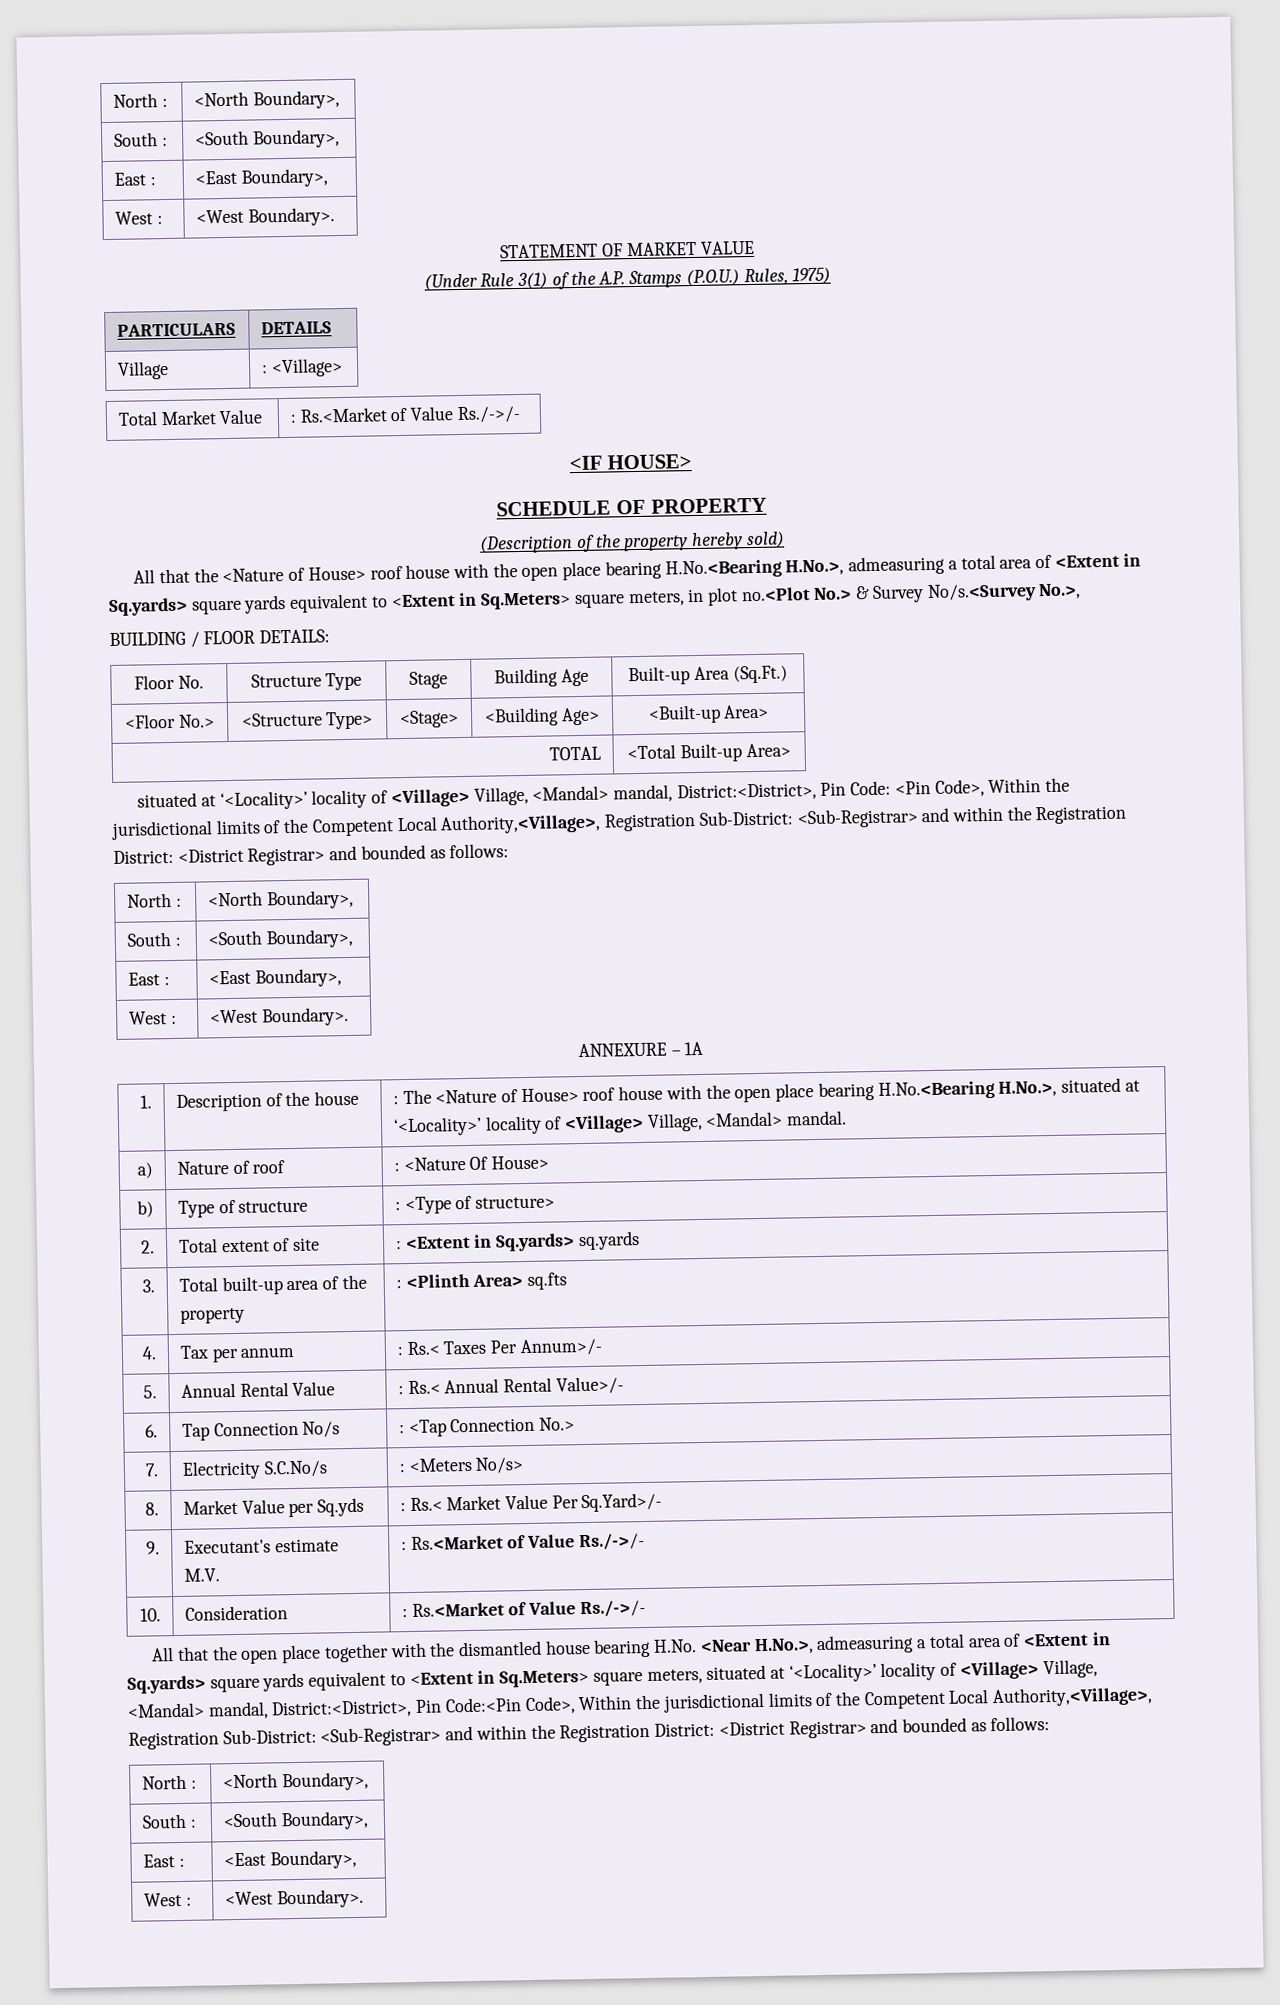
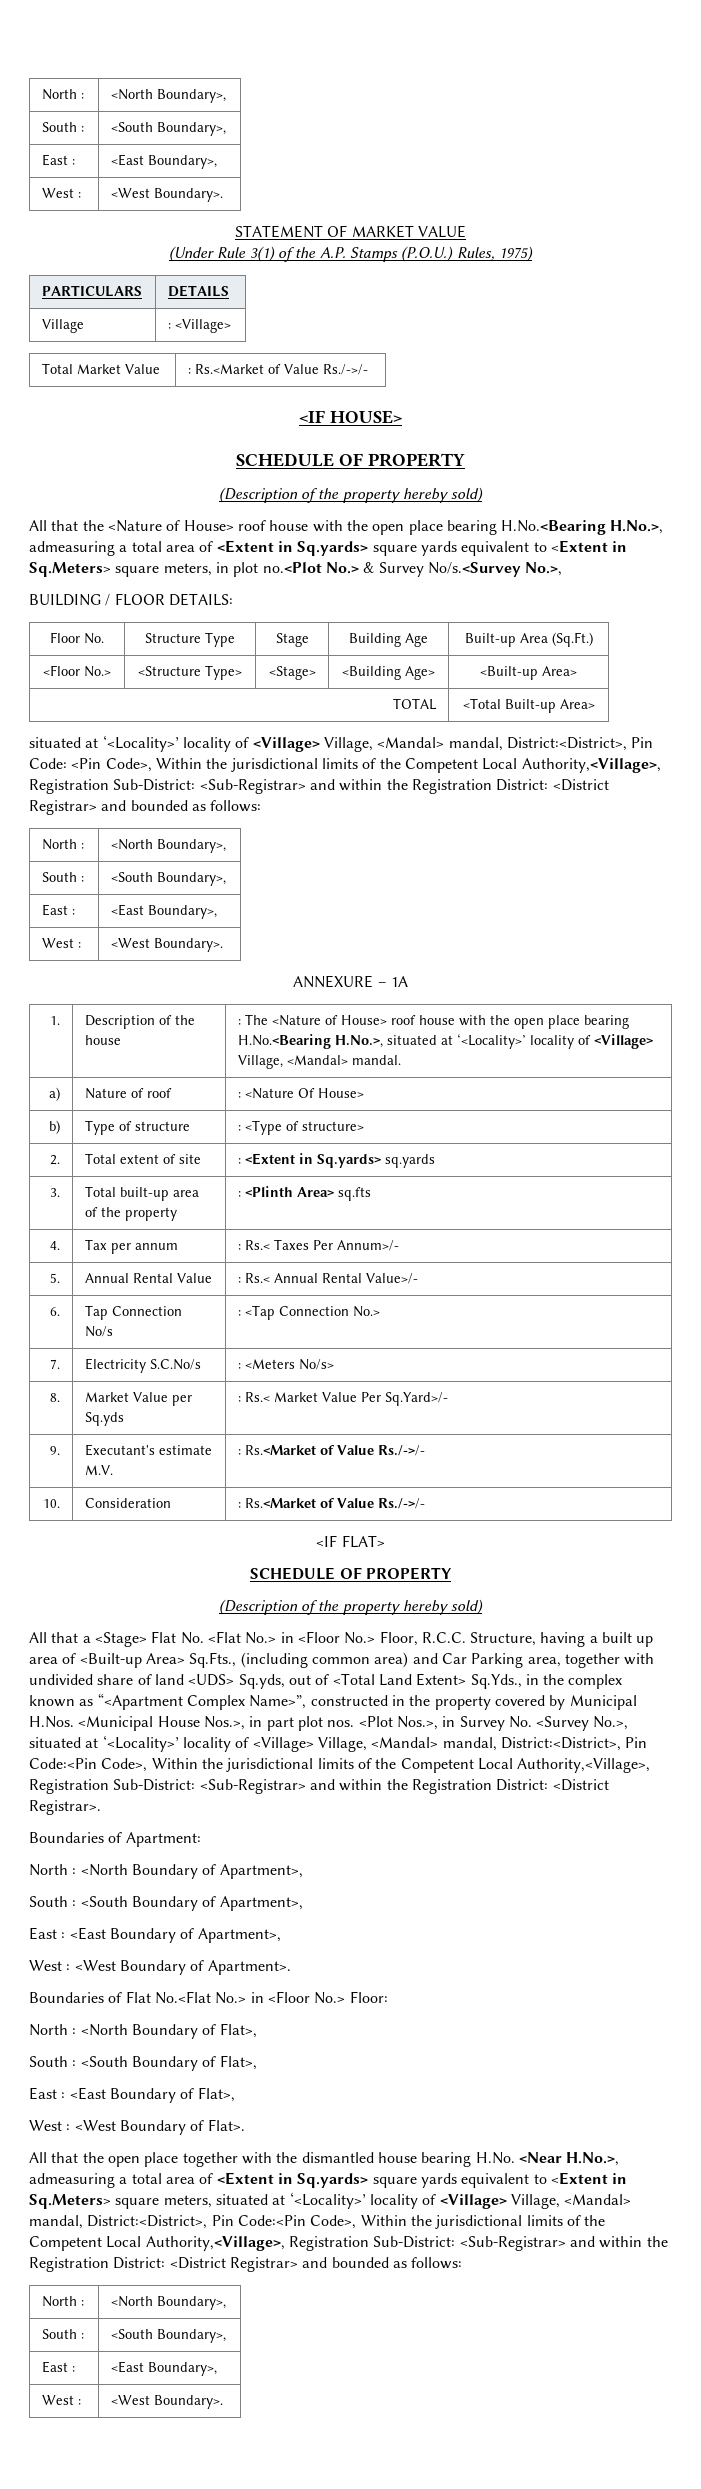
+ <IF FLAT>
+ SCHEDULE OF PROPERTY
+ (Description of the property hereby sold)
+ All that a <Stage> Flat No. <Flat No.> in <Floor No.> Floor, R.C.C. Structure, having a built up area of <Built-up Area> Sq.Fts., (including common area) and Car Parking area, together with undivided share of land <UDS> Sq.yds, out of <Total Land Extent> Sq.Yds., in the complex known as “<Apartment Complex Name>”, constructed in the property covered by Municipal H.Nos. <Municipal House Nos.>, in part plot nos. <Plot Nos.>, in Survey No. <Survey No.>, situated at ‘<Locality>’ locality of <Village> Village, <Mandal> mandal, District:<District>, Pin Code:<Pin Code>, Within the jurisdictional limits of the Competent Local Authority,<Village>, Registration Sub-District: <Sub-Registrar> and within the Registration District: <District Registrar>.
+ Boundaries of Apartment:
+ North : <North Boundary of Apartment>,
+ South : <South Boundary of Apartment>,
+ East : <East Boundary of Apartment>,
+ West : <West Boundary of Apartment>.
+ Boundaries of Flat No.<Flat No.> in <Floor No.> Floor:
+ North : <North Boundary of Flat>,
+ South : <South Boundary of Flat>,
+ East : <East Boundary of Flat>,
+ West : <West Boundary of Flat>.

